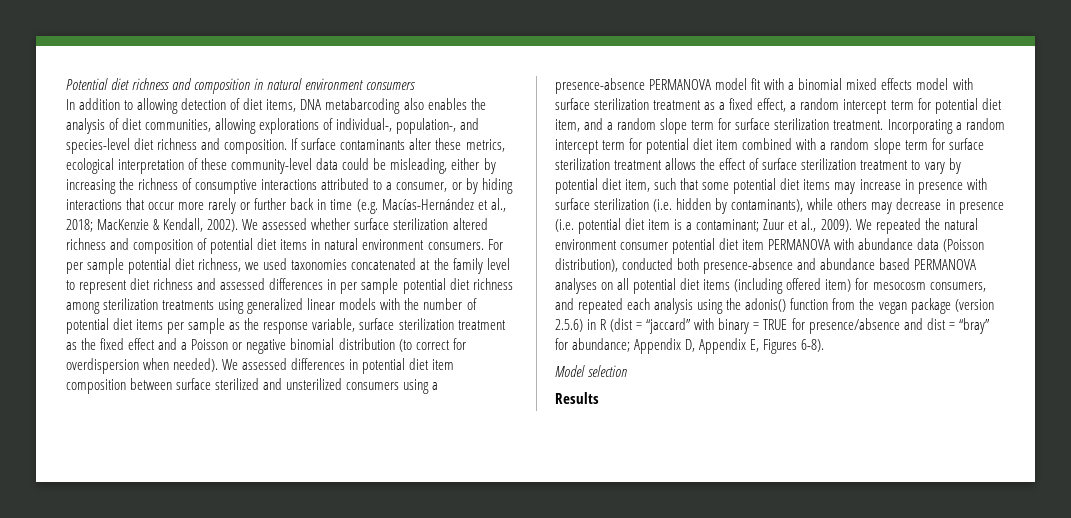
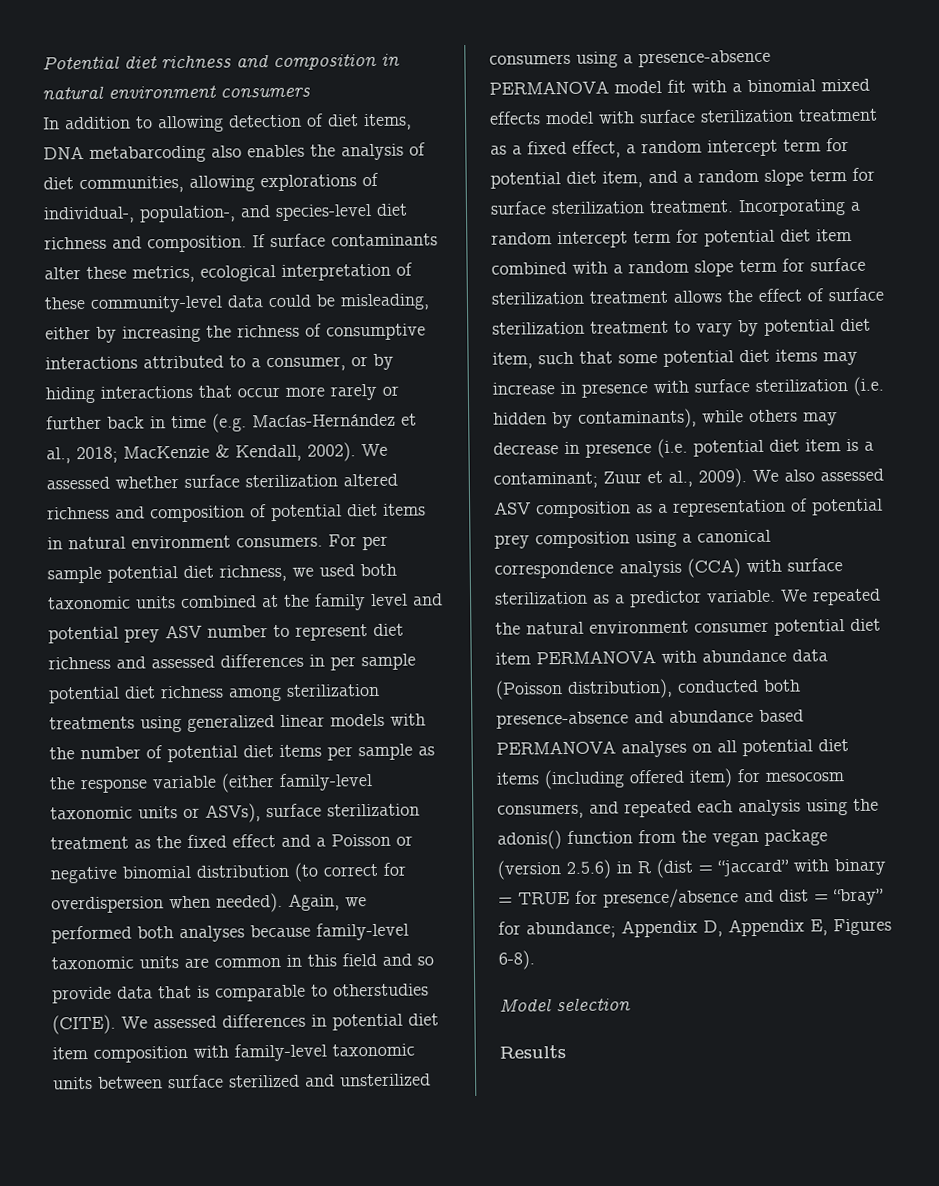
- For per sample potential diet richness, we used taxonomies concatenated at the family level to represent diet richness and assessed differences in per sample potential diet richness among sterilization treatments using generalized linear models with the number of potential diet items per sample as the response variable, surface sterilization treatment as the fixed effect and a Poisson or negative binomial distribution (to correct for overdispersion when needed).
+ For per sample potential diet richness, we used both taxonomic units combined at the family level and potential prey ASV number to represent diet richness and assessed differences in per sample potential diet richness among sterilization treatments using generalized linear models with the number of potential diet items per sample as the response variable (either family-level taxonomic units or ASVs), surface sterilization treatment as the fixed effect and a Poisson or negative binomial distribution (to correct for overdispersion when needed).
+ Again, we performed both analyses because family-level taxonomic units are common in this field and so provide data that is comparable to otherstudies (CITE).
- We assessed differences in potential diet item composition between surface sterilized and unsterilized consumers using a presence-absence PERMANOVA model fit with a binomial mixed effects model with surface sterilization treatment as a fixed effect, a random intercept term for potential diet item, and a random slope term for surface sterilization treatment.
+ We assessed differences in potential diet item composition with family-level taxonomic units between surface sterilized and unsterilized consumers using a presence-absence PERMANOVA model fit with a binomial mixed effects model with surface sterilization treatment as a fixed effect, a random intercept term for potential diet item, and a random slope term for surface sterilization treatment.
- We repeated the natural environment consumer potential diet item PERMANOVA with abundance data (Poisson distribution), conducted both presence-absence and abundance based PERMANOVA analyses on all potential diet items (including offered item) for mesocosm consumers, and repeated each analysis using the adonis() function from the vegan package (version 2.5.6) in R (dist = “jaccard” with binary = TRUE for presence/absence and dist = “bray” for abundance;
+ We also assessed ASV composition as a representation of potential prey composition using a canonical correspondence analysis (CCA) with surface sterilization as a predictor variable. We repeated the natural environment consumer potential diet item PERMANOVA with abundance data (Poisson distribution), conducted both presence-absence and abundance based PERMANOVA analyses on all potential diet items (including offered item) for mesocosm consumers, and repeated each analysis using the adonis() function from the vegan package (version 2.5.6) in R (dist = “jaccard” with binary = TRUE for presence/absence and dist = “bray” for abundance;

